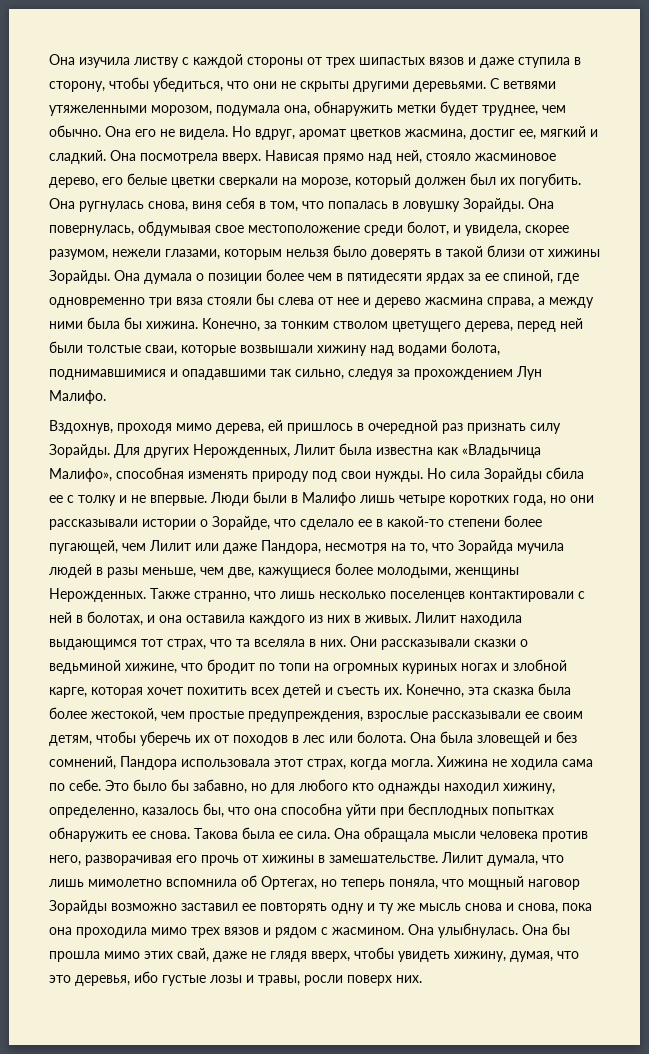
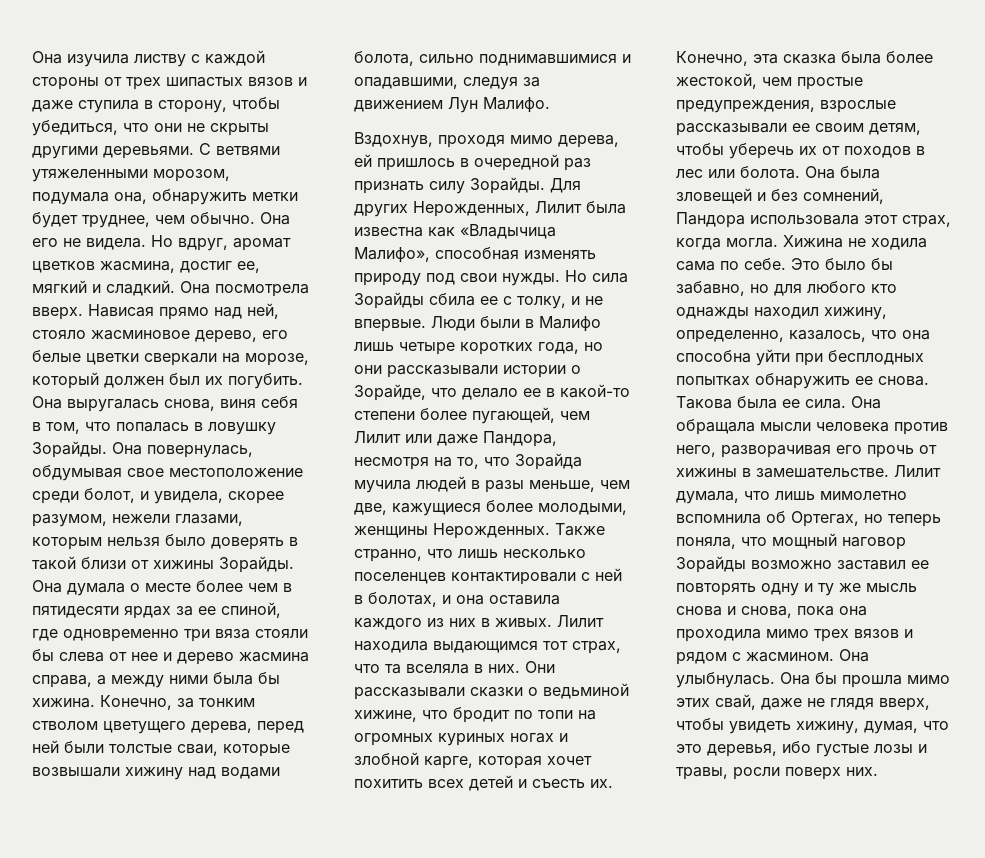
- Она ругнулась снова, виня себя в том, что попалась в ловушку Зорайды.
+ Она выругалась снова, виня себя в том, что попалась в ловушку Зорайды.
- Она думала о позиции более чем в пятидесяти ярдах за ее спиной, где одновременно три вяза стояли бы слева от нее и дерево жасмина справа, а между ними была бы хижина.
+ Она думала о месте более чем в пятидесяти ярдах за ее спиной, где одновременно три вяза стояли бы слева от нее и дерево жасмина справа, а между ними была бы хижина.
- Конечно, за тонким стволом цветущего дерева, перед ней были толстые сваи, которые возвышали хижину над водами болота, поднимавшимися и опадавшими так сильно, следуя за прохождением Лун Малифо.
+ Конечно, за тонким стволом цветущего дерева, перед ней были толстые сваи, которые возвышали хижину над водами болота, сильно поднимавшимися и опадавшими, следуя за движением Лун Малифо.
- Но сила Зорайды сбила ее с толку и не впервые.
+ Но сила Зорайды сбила ее с толку, и не впервые.
- Люди были в Малифо лишь четыре коротких года, но они рассказывали истории о Зорайде, что сделало ее в какой-то степени более пугающей, чем Лилит или даже Пандора, несмотря на то, что Зорайда мучила людей в разы меньше, чем две, кажущиеся более молодыми, женщины Нерожденных.
+ Люди были в Малифо лишь четыре коротких года, но они рассказывали истории о Зорайде, что делало ее в какой-то степени более пугающей, чем Лилит или даже Пандора, несмотря на то, что Зорайда мучила людей в разы меньше, чем две, кажущиеся более молодыми, женщины Нерожденных.
- Это было бы забавно, но для любого кто однажды находил хижину, определенно, казалось бы, что она способна уйти при бесплодных попытках обнаружить ее снова.
+ Это было бы забавно, но для любого кто однажды находил хижину, определенно, казалось, что она способна уйти при бесплодных попытках обнаружить ее снова.

